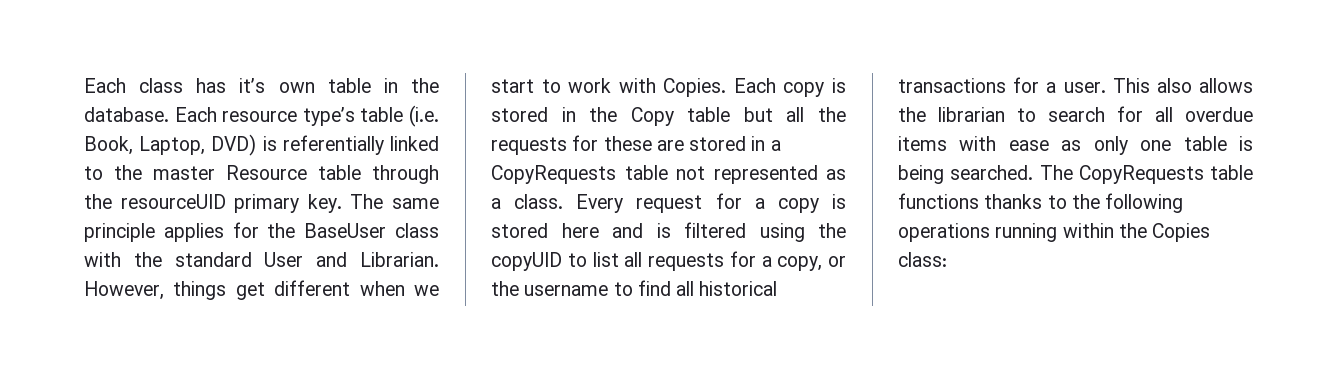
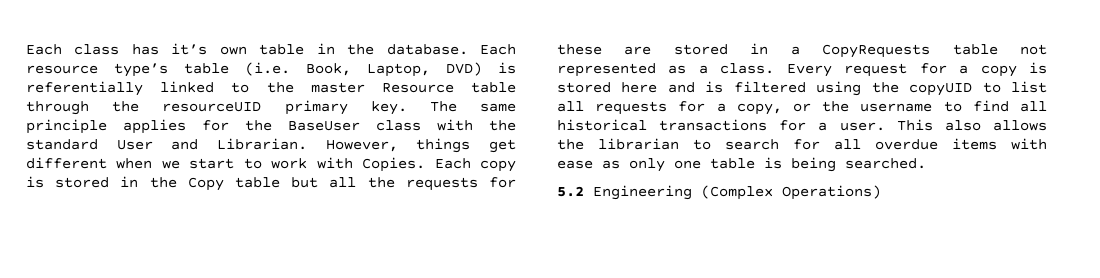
- This also allows the librarian to search for all overdue items with ease as only one table is being searched. The CopyRequests table functions thanks to the following operations running within the Copies class:
+ This also allows the librarian to search for all overdue items with ease as only one table is being searched.
+ 5.2 Engineering (Complex Operations)

